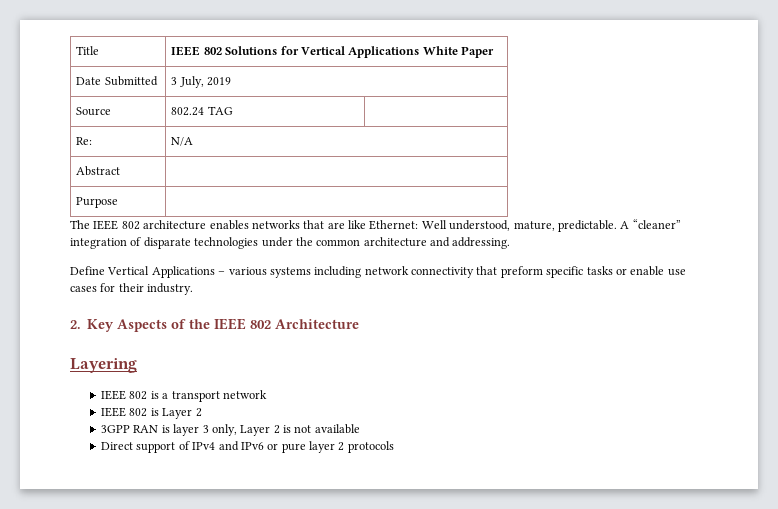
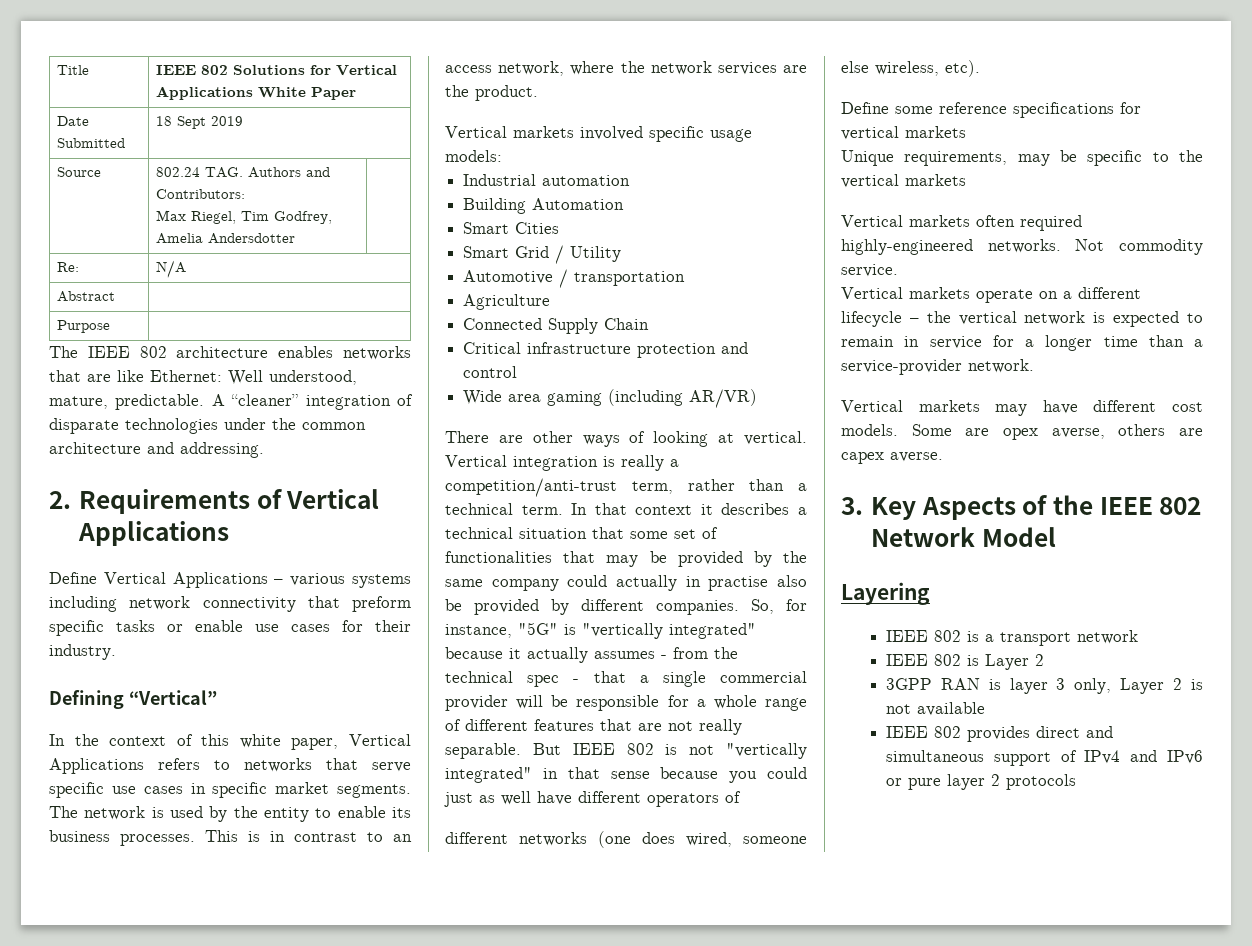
- Date Submitted | 3 July, 2019
+ Date Submitted | 18 Sept 2019
- Source | 802.24 TAG |
+ Source | 802.24 TAG. Authors and Contributors:
+ Max Riegel, Tim Godfrey, Amelia Andersdotter |
+ 2. Requirements of Vertical Applications
- 2. Key Aspects of the IEEE 802 Architecture
+ Defining “Vertical”
+ In the context of this white paper, Vertical Applications refers to networks that serve specific use cases in specific market segments. The network is used by the entity to enable its business processes. This is in contrast to an access network, where the network services are the product.
+ Vertical markets involved specific usage models:
+ Industrial automation
+ Building Automation
+ Smart Cities
+ Smart Grid / Utility
+ Automotive / transportation
+ Agriculture
+ Connected Supply Chain
+ Critical infrastructure protection and control
+ Wide area gaming (including AR/VR)
+ There are other ways of looking at vertical. Vertical integration is really a competition/anti-trust term, rather than a technical term. In that context it describes a technical situation that some set of functionalities that may be provided by the same company could actually in practise also be provided by different companies. So, for instance, "5G" is "vertically integrated" because it actually assumes - from the technical spec - that a single commercial provider will be responsible for a whole range of different features that are not really separable. But IEEE 802 is not "vertically integrated" in that sense because you could just as well have different operators of
+ different networks (one does wired, someone else wireless, etc).
+ Define some reference specifications for vertical markets
+ Unique requirements, may be specific to the vertical markets
+ Vertical markets often required highly-engineered networks. Not commodity service.
+ Vertical markets operate on a different lifecycle – the vertical network is expected to remain in service for a longer time than a service-provider network.
+ Vertical markets may have different cost models. Some are opex averse, others are capex averse.
+ 3. Key Aspects of the IEEE 802 Network Model
- Direct support of IPv4 and IPv6 or pure layer 2 protocols
+ IEEE 802 provides direct and simultaneous support of IPv4 and IPv6 or pure layer 2 protocols

